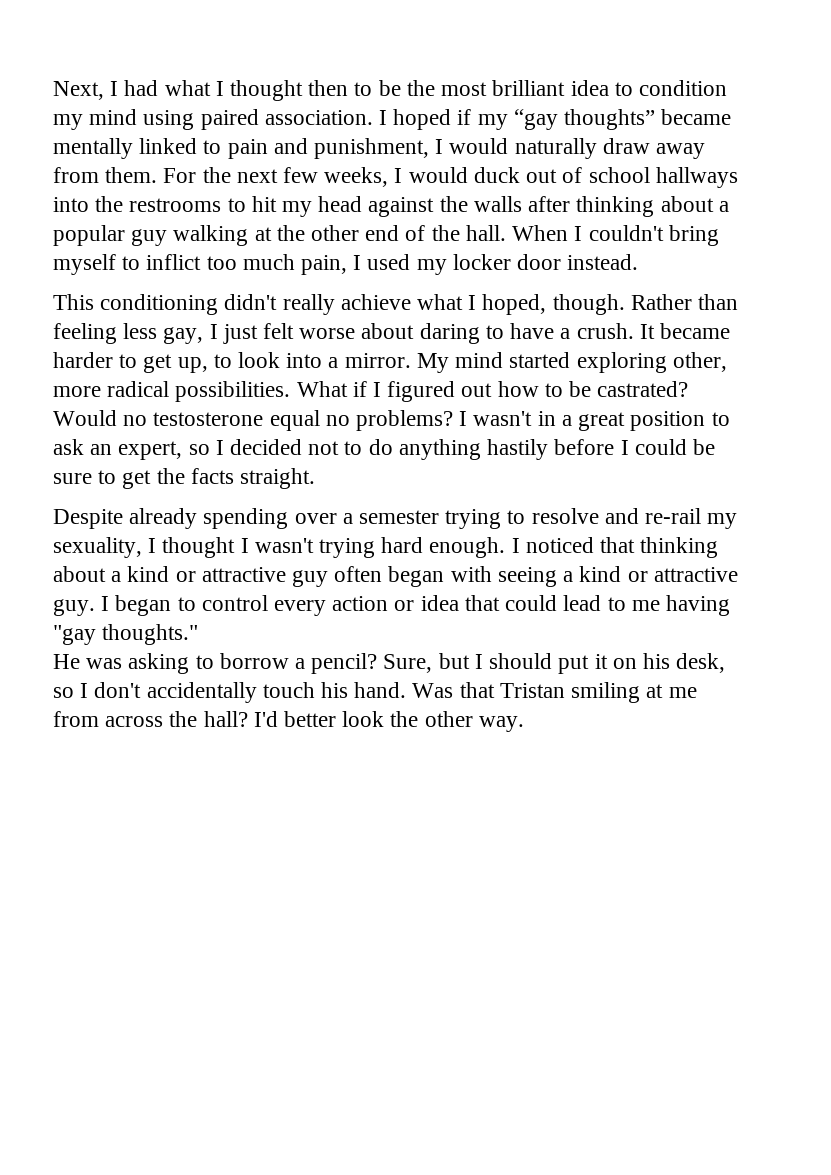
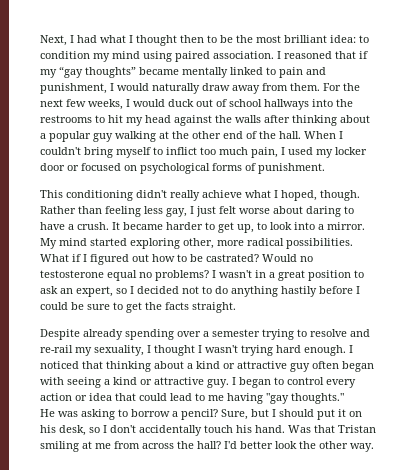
- Next, I had what I thought then to be the most brilliant idea to condition my mind using paired association.
+ Next, I had what I thought then to be the most brilliant idea: to condition my mind using paired association.
- I hoped if my “gay thoughts” became mentally linked to pain and punishment, I would naturally draw away from them.
+ I reasoned that if my “gay thoughts” became mentally linked to pain and punishment, I would naturally draw away from them.
- When I couldn't bring myself to inflict too much pain, I used my locker door instead.
+ When I couldn't bring myself to inflict too much pain, I used my locker door or focused on psychological forms of punishment.

